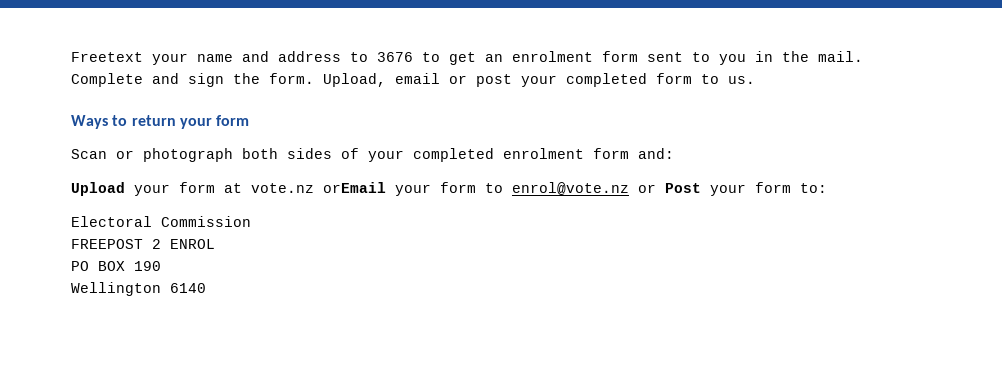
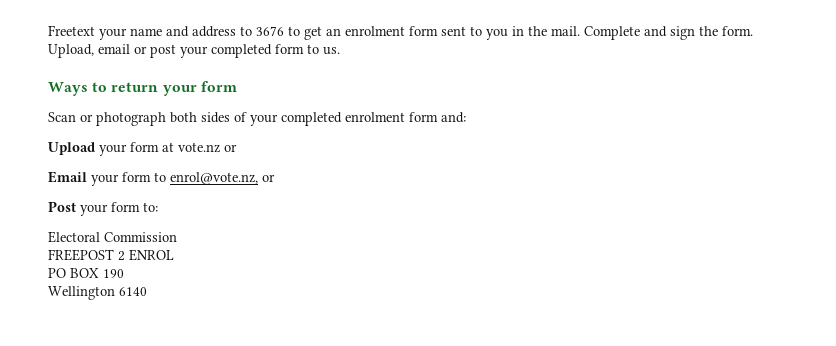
- Upload your form at vote.nz orEmail your form to enrol@vote.nz or Post your form to:
+ Upload your form at vote.nz or
+ Email your form to enrol@vote.nz, or
+ Post your form to:

